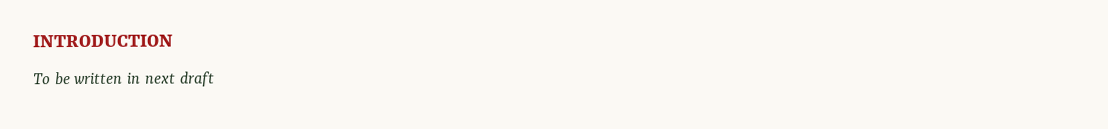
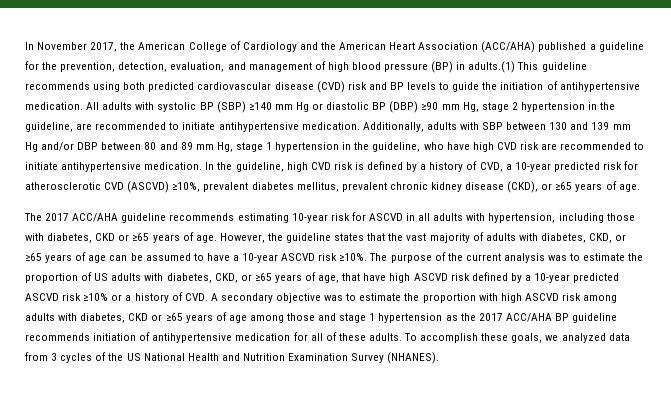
- INTRODUCTION
- To be written in next draft
+ In November 2017, the American College of Cardiology and the American Heart Association (ACC/AHA) published a guideline for the prevention, detection, evaluation, and management of high blood pressure (BP) in adults.(1) This guideline recommends using both predicted cardiovascular disease (CVD) risk and BP levels to guide the initiation of antihypertensive medication. All adults with systolic BP (SBP) ≥140 mm Hg or diastolic BP (DBP) ≥90 mm Hg, stage 2 hypertension in the guideline, are recommended to initiate antihypertensive medication. Additionally, adults with SBP between 130 and 139 mm Hg and/or DBP between 80 and 89 mm Hg, stage 1 hypertension in the guideline, who have high CVD risk are recommended to initiate antihypertensive medication. In the guideline, high CVD risk is defined by a history of CVD, a 10-year predicted risk for atherosclerotic CVD (ASCVD) ≥10%, prevalent diabetes mellitus, prevalent chronic kidney disease (CKD), or ≥65 years of age.
+ The 2017 ACC/AHA guideline recommends estimating 10-year risk for ASCVD in all adults with hypertension, including those with diabetes, CKD or ≥65 years of age. However, the guideline states that the vast majority of adults with diabetes, CKD, or ≥65 years of age can be assumed to have a 10-year ASCVD risk ≥10%. The purpose of the current analysis was to estimate the proportion of US adults with diabetes, CKD, or ≥65 years of age, that have high ASCVD risk defined by a 10-year predicted ASCVD risk ≥10% or a history of CVD. A secondary objective was to estimate the proportion with high ASCVD risk among adults with diabetes, CKD or ≥65 years of age among those and stage 1 hypertension as the 2017 ACC/AHA BP guideline recommends initiation of antihypertensive medication for all of these adults. To accomplish these goals, we analyzed data from 3 cycles of the US National Health and Nutrition Examination Survey (NHANES).

